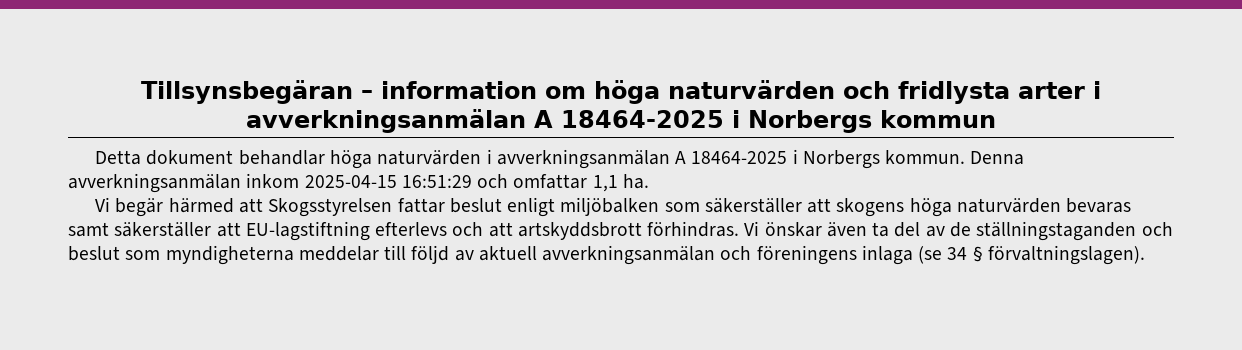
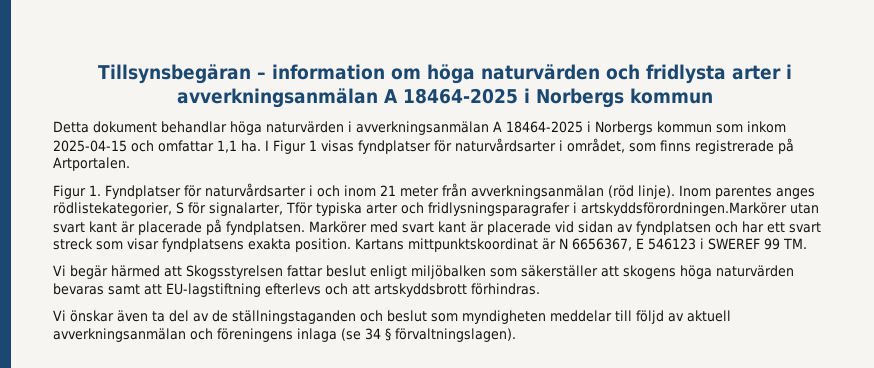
- Detta dokument behandlar höga naturvärden i avverkningsanmälan A 18464-2025 i Norbergs kommun. Denna avverkningsanmälan inkom 2025-04-15 16:51:29 och omfattar 1,1 ha.
+ Detta dokument behandlar höga naturvärden i avverkningsanmälan A 18464-2025 i Norbergs kommun som inkom 2025-04-15 och omfattar 1,1 ha. I Figur 1 visas fyndplatser för naturvårdsarter i området, som finns registrerade på Artportalen.
+ Figur 1. Fyndplatser för naturvårdsarter i och inom 21 meter från avverkningsanmälan (röd linje). Inom parentes anges rödlistekategorier, S för signalarter, Tför typiska arter och fridlysningsparagrafer i artskyddsförordningen.Markörer utan svart kant är placerade på fyndplatsen. Markörer med svart kant är placerade vid sidan av fyndplatsen och har ett svart streck som visar fyndplatsens exakta position. Kartans mittpunktskoordinat är N 6656367, E 546123 i SWEREF 99 TM.
- Vi begär härmed att Skogsstyrelsen fattar beslut enligt miljöbalken som säkerställer att skogens höga naturvärden bevaras samt säkerställer att EU-lagstiftning efterlevs och att artskyddsbrott förhindras. Vi önskar även ta del av de ställningstaganden och beslut som myndigheterna meddelar till följd av aktuell avverkningsanmälan och föreningens inlaga (se 34 § förvaltningslagen).
+ Vi begär härmed att Skogsstyrelsen fattar beslut enligt miljöbalken som säkerställer att skogens höga naturvärden bevaras samt att EU-lagstiftning efterlevs och att artskyddsbrott förhindras.
+ Vi önskar även ta del av de ställningstaganden och beslut som myndigheten meddelar till följd av aktuell avverkningsanmälan och föreningens inlaga (se 34 § förvaltningslagen).

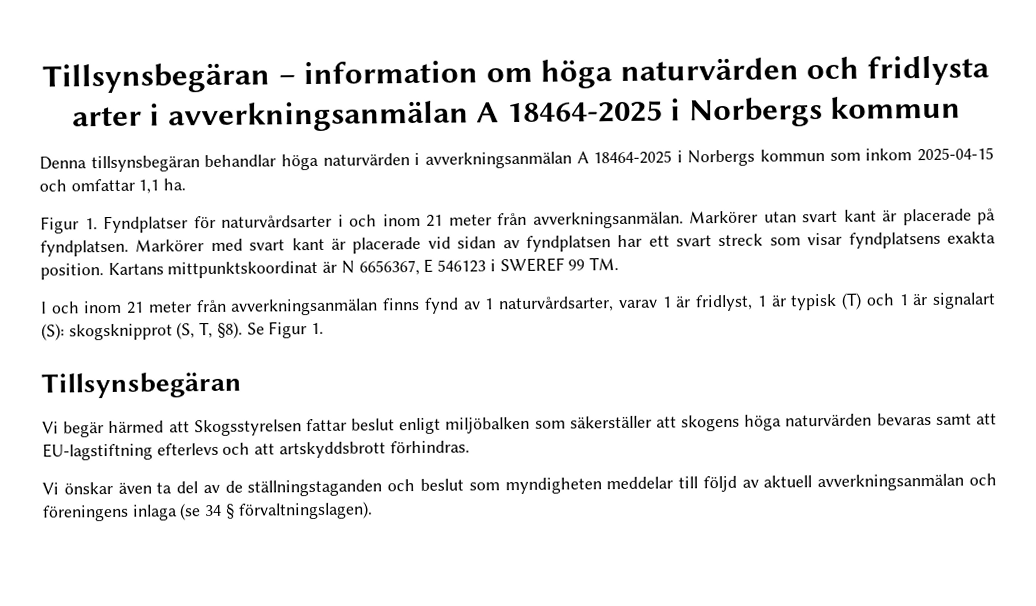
- Detta dokument behandlar höga naturvärden i avverkningsanmälan A 18464-2025 i Norbergs kommun som inkom 2025-04-15 och omfattar 1,1 ha. I Figur 1 visas fyndplatser för naturvårdsarter i området, som finns registrerade på Artportalen.
+ Denna tillsynsbegäran behandlar höga naturvärden i avverkningsanmälan A 18464-2025 i Norbergs kommun som inkom 2025-04-15 och omfattar 1,1 ha.
- Figur 1. Fyndplatser för naturvårdsarter i och inom 21 meter från avverkningsanmälan (röd linje). Inom parentes anges rödlistekategorier, S för signalarter, Tför typiska arter och fridlysningsparagrafer i artskyddsförordningen.Markörer utan svart kant är placerade på fyndplatsen.
+ Figur 1. Fyndplatser för naturvårdsarter i och inom 21 meter från avverkningsanmälan. Markörer utan svart kant är placerade på fyndplatsen.
- Markörer med svart kant är placerade vid sidan av fyndplatsen och har ett svart streck som visar fyndplatsens exakta position.
+ Markörer med svart kant är placerade vid sidan av fyndplatsen har ett svart streck som visar fyndplatsens exakta position.
+ I och inom 21 meter från avverkningsanmälan finns fynd av 1 naturvårdsarter, varav 1 är fridlyst, 1 är typisk (T) och 1 är signalart (S): skogsknipprot (S, T, §8). Se Figur 1.
+ Tillsynsbegäran

